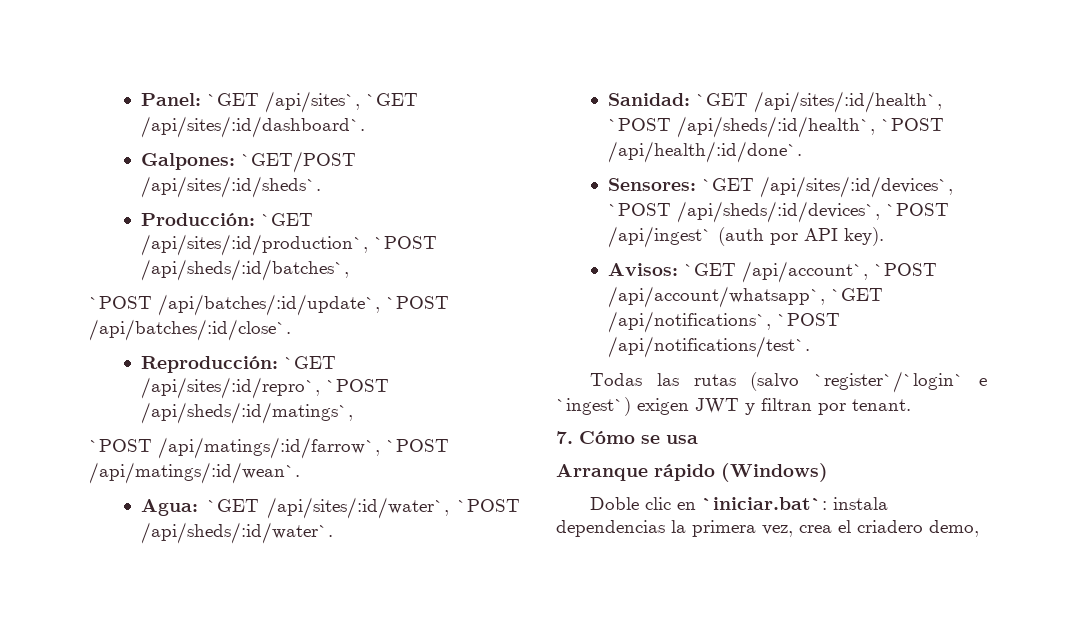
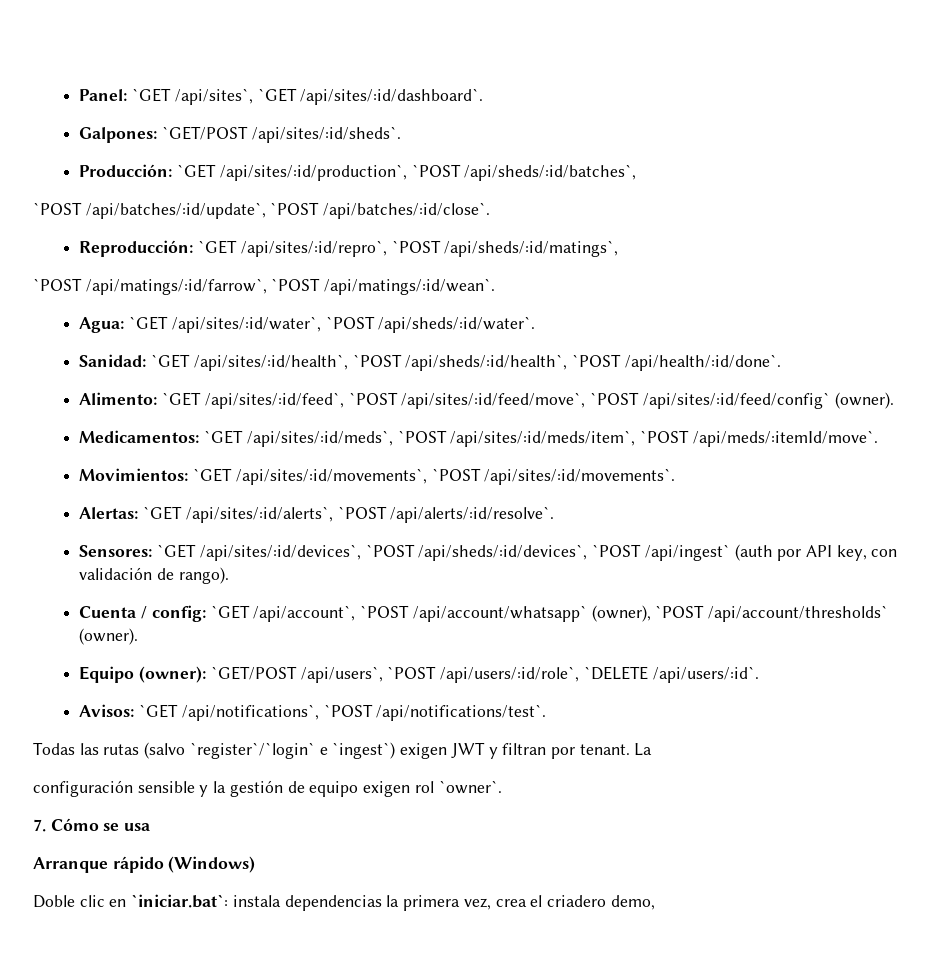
+ Alimento: `GET /api/sites/:id/feed`, `POST /api/sites/:id/feed/move`, `POST /api/sites/:id/feed/config` (owner).
+ Medicamentos: `GET /api/sites/:id/meds`, `POST /api/sites/:id/meds/item`, `POST /api/meds/:itemId/move`.
+ Movimientos: `GET /api/sites/:id/movements`, `POST /api/sites/:id/movements`.
+ Alertas: `GET /api/sites/:id/alerts`, `POST /api/alerts/:id/resolve`.
- Sensores: `GET /api/sites/:id/devices`, `POST /api/sheds/:id/devices`, `POST /api/ingest` (auth por API key).
- Avisos: `GET /api/account`, `POST /api/account/whatsapp`, `GET /api/notifications`, `POST /api/notifications/test`.
+ Sensores: `GET /api/sites/:id/devices`, `POST /api/sheds/:id/devices`, `POST /api/ingest` (auth por API key, con validación de rango).
+ Cuenta / config: `GET /api/account`, `POST /api/account/whatsapp` (owner), `POST /api/account/thresholds` (owner).
+ Equipo (owner): `GET/POST /api/users`, `POST /api/users/:id/role`, `DELETE /api/users/:id`.
+ Avisos: `GET /api/notifications`, `POST /api/notifications/test`.
+ La
+ configuración sensible y la gestión de equipo exigen rol `owner`.

